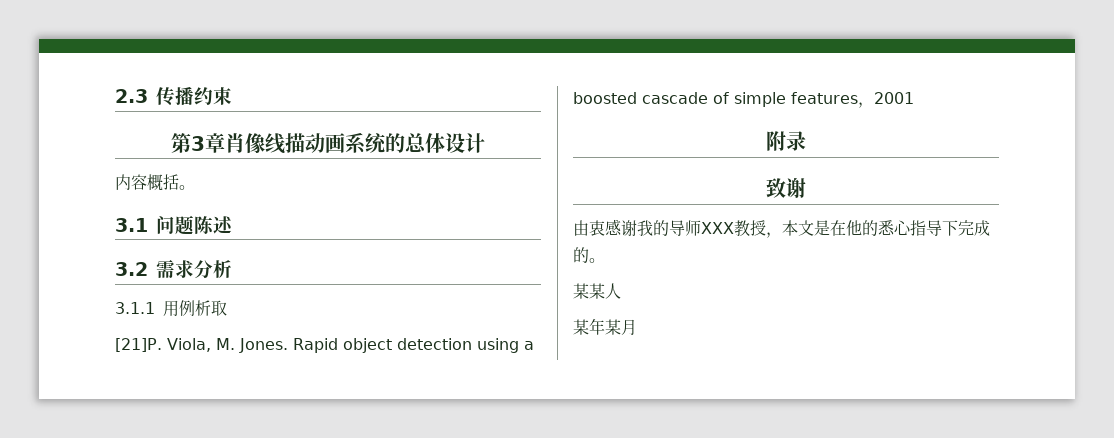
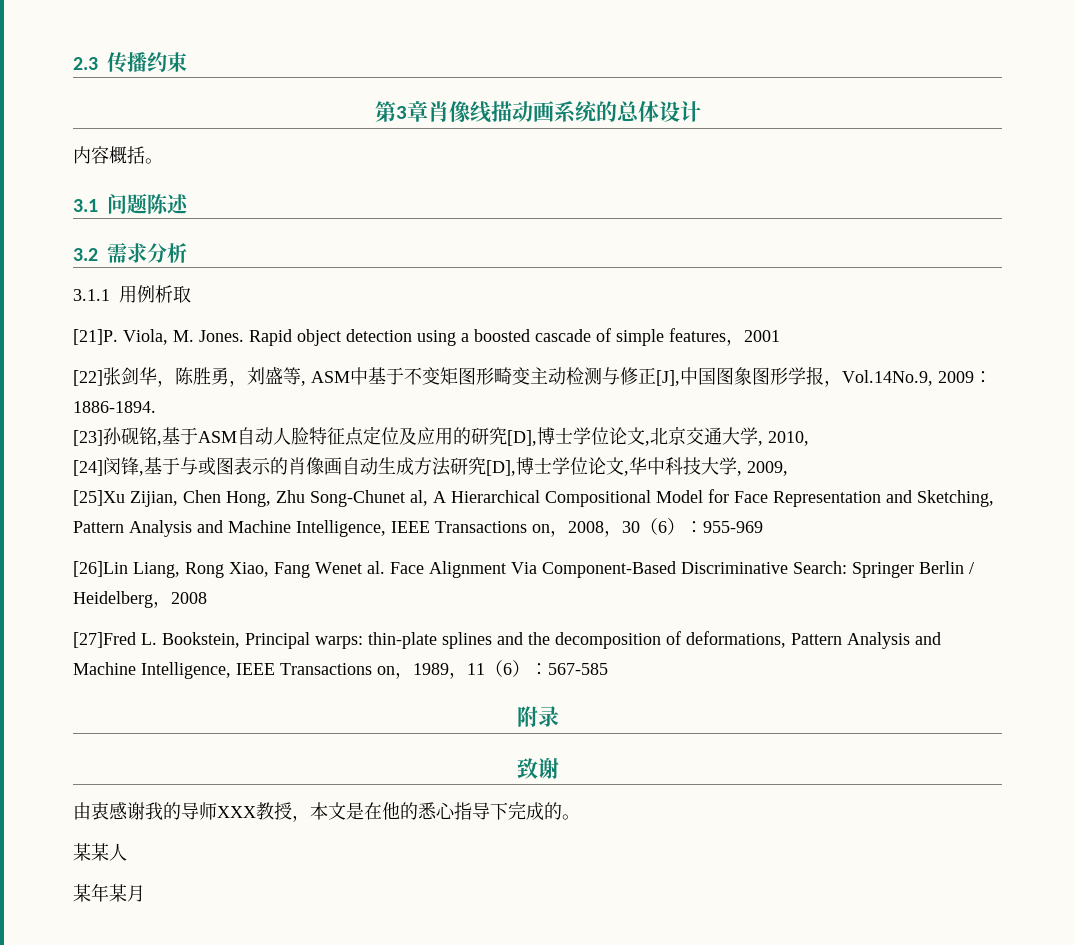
+ [22]张剑华，陈胜勇，刘盛等, ASM中基于不变矩图形畸变主动检测与修正[J],中国图象图形学报，Vol.14No.9, 2009：1886-1894.
+ [23]孙砚铭,基于ASM自动人脸特征点定位及应用的研究[D],博士学位论文,北京交通大学, 2010,
+ [24]闵锋,基于与或图表示的肖像画自动生成方法研究[D],博士学位论文,华中科技大学, 2009,
+ [25]Xu Zijian, Chen Hong, Zhu Song-Chunet al, A Hierarchical Compositional Model for Face Representation and Sketching, Pattern Analysis and Machine Intelligence, IEEE Transactions on，2008，30（6）：955-969
+ [26]Lin Liang, Rong Xiao, Fang Wenet al. Face Alignment Via Component-Based Discriminative Search: Springer Berlin / Heidelberg，2008
+ [27]Fred L. Bookstein, Principal warps: thin-plate splines and the decomposition of deformations, Pattern Analysis and Machine Intelligence, IEEE Transactions on，1989，11（6）：567-585

